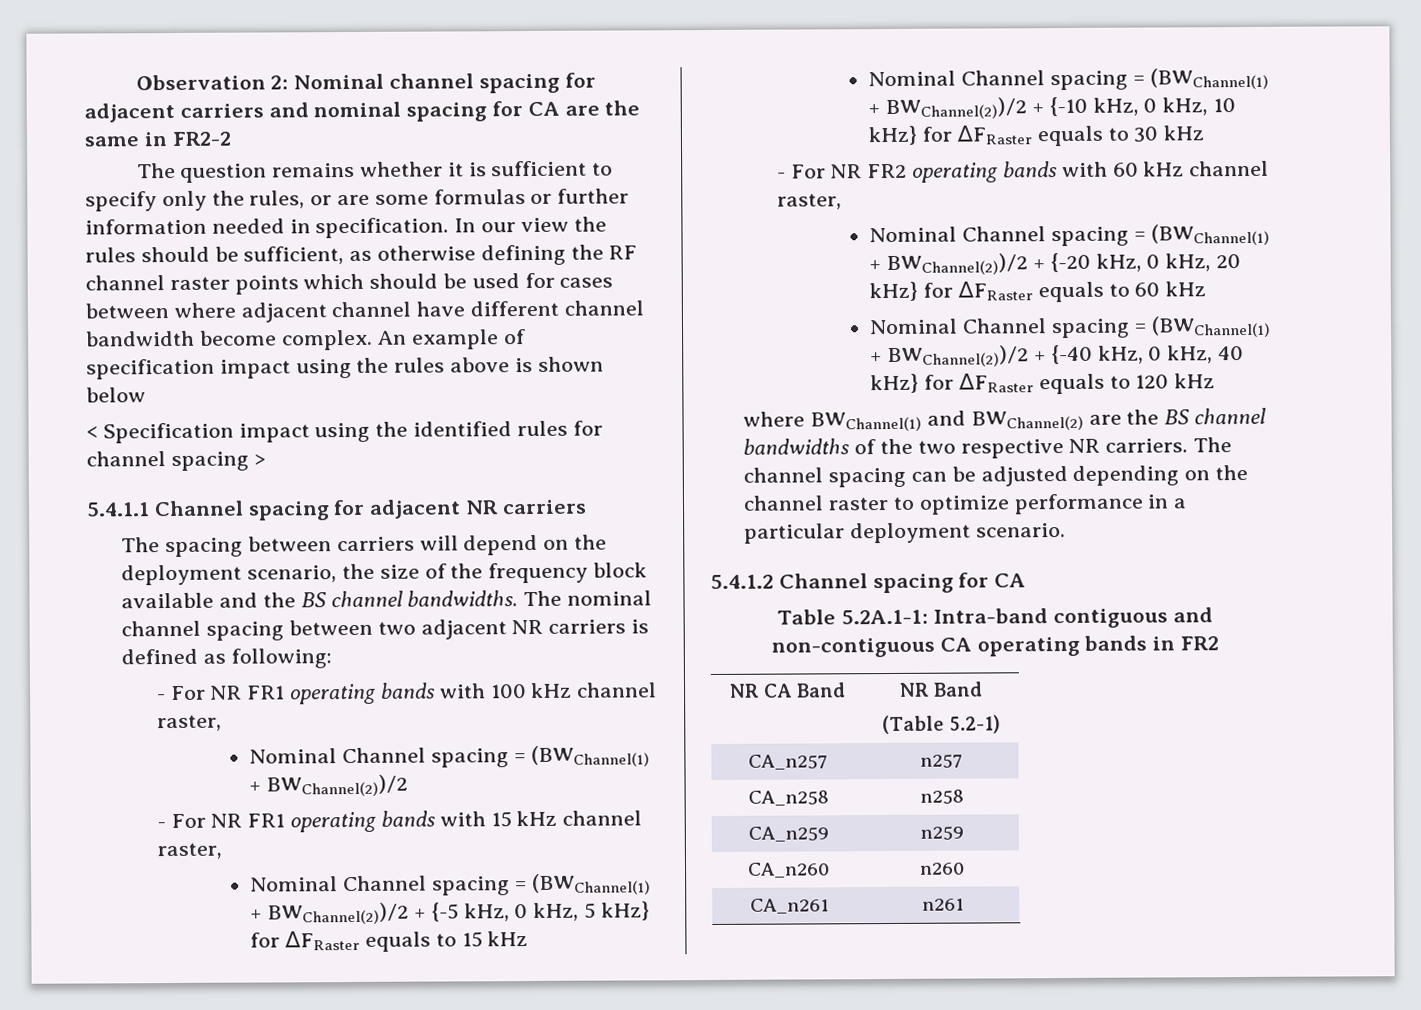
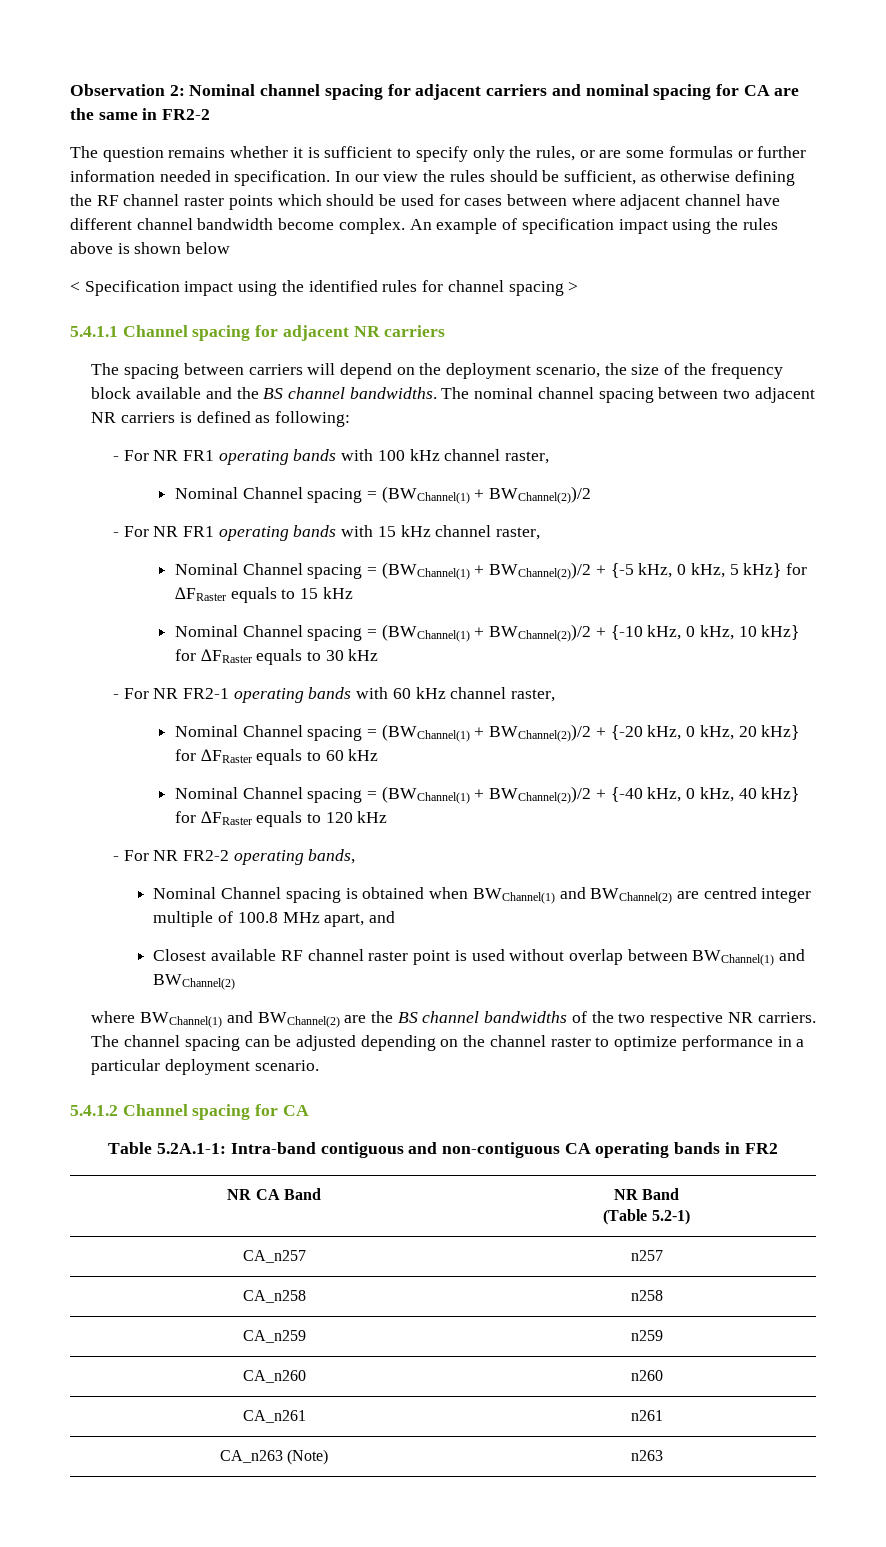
- - For NR FR2 operating bands with 60 kHz channel raster,
+ - For NR FR2-1 operating bands with 60 kHz channel raster,
+ - For NR FR2-2 operating bands,
+ Nominal Channel spacing is obtained when BWChannel(1) and BWChannel(2) are centred integer multiple of 100.8 MHz apart, and
+ Closest available RF channel raster point is used without overlap between BWChannel(1) and BWChannel(2)
+ CA_n263 (Note) | n263

